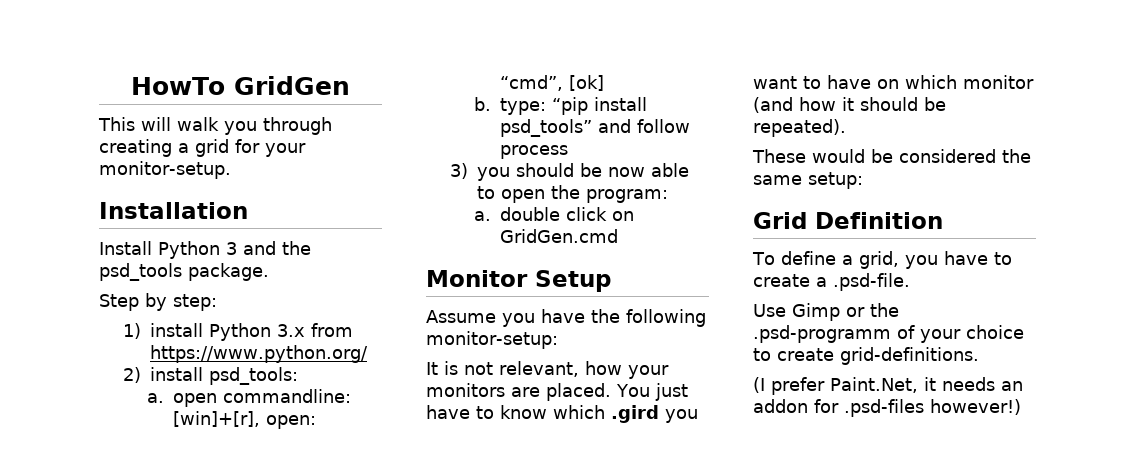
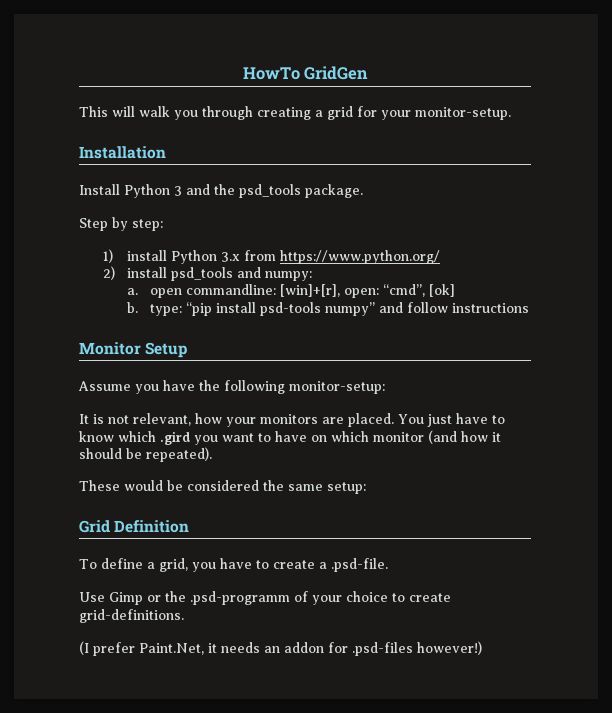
- 2) install psd_tools:
+ 2) install psd_tools and numpy:
- b. type: “pip install psd_tools” and follow process
- 3) you should be now able to open the program:
- a. double click on GridGen.cmd
+ b. type: “pip install psd-tools numpy” and follow instructions

